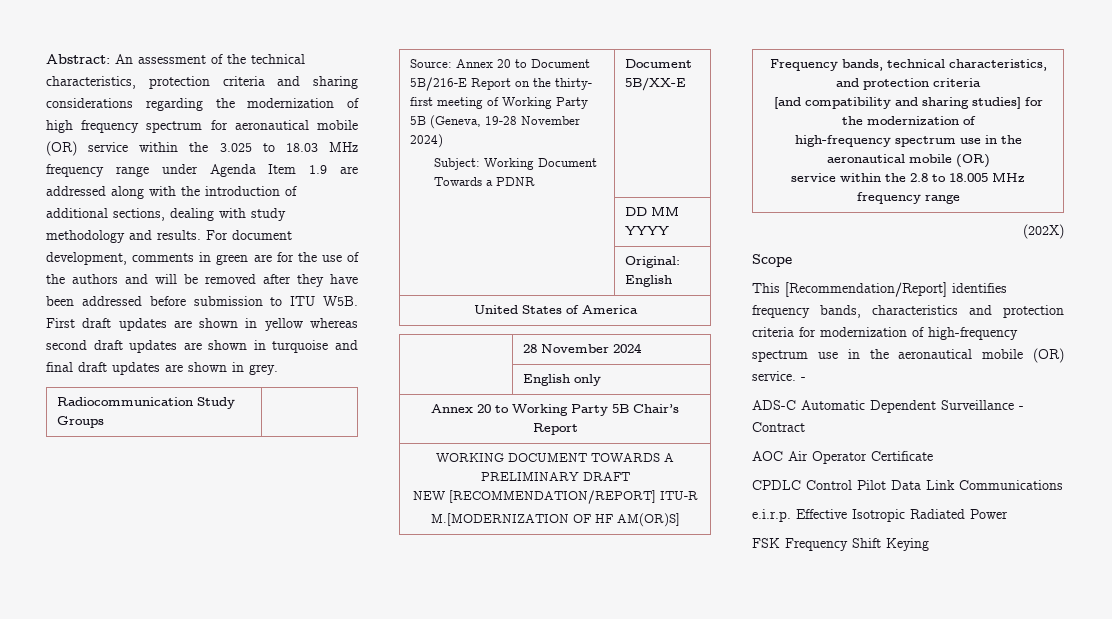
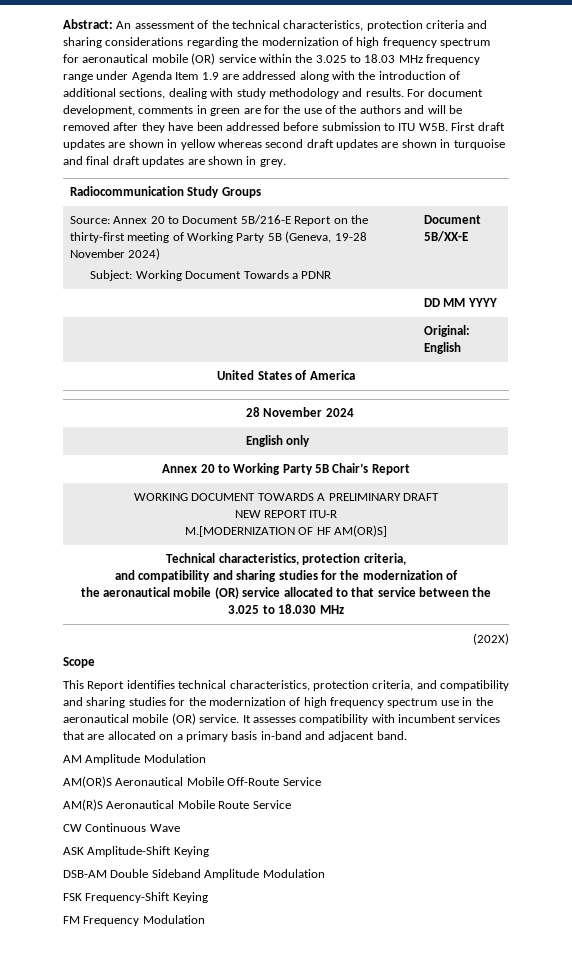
- Source: Annex 20 to Document 5B/216-E Report on the thirty- first meeting of Working Party 5B (Geneva, 19-28 November 2024)
+ Source: Annex 20 to Document 5B/216-E Report on the thirty-first meeting of Working Party 5B (Geneva, 19-28 November 2024)
  WORKING DOCUMENT TOWARDS A PRELIMINARY DRAFT
- NEW [RECOMMENDATION/REPORT] ITU-R
+ NEW REPORT ITU-R
- Frequency bands, technical characteristics, and protection criteria
- [and compatibility and sharing studies] for the modernization of
- high-frequency spectrum use in the aeronautical mobile (OR)
- service within the 2.8 to 18.005 MHz frequency range
+ Technical characteristics, protection criteria,
+ and compatibility and sharing studies for the modernization of
+ the aeronautical mobile (OR) service allocated to that service between the 3.025 to 18.030 MHz
- This [Recommendation/Report] identifies frequency bands, characteristics and protection criteria for modernization of high-frequency spectrum use in the aeronautical mobile (OR) service. -
- ADS-C Automatic Dependent Surveillance - Contract
- AOC Air Operator Certificate
- CPDLC Control Pilot Data Link Communications
- e.i.r.p. Effective Isotropic Radiated Power
- FSK Frequency Shift Keying
+ This Report identifies technical characteristics, protection criteria, and compatibility and sharing studies for the modernization of high frequency spectrum use in the aeronautical mobile (OR) service. It assesses compatibility with incumbent services that are allocated on a primary basis in-band and adjacent band.
+ AM Amplitude Modulation
+ AM(OR)S Aeronautical Mobile Off-Route Service
+ AM(R)S Aeronautical Mobile Route Service
+ CW Continuous Wave
+ ASK Amplitude-Shift Keying
+ DSB-AM Double Sideband Amplitude Modulation
+ FSK Frequency-Shift Keying
+ FM Frequency Modulation

